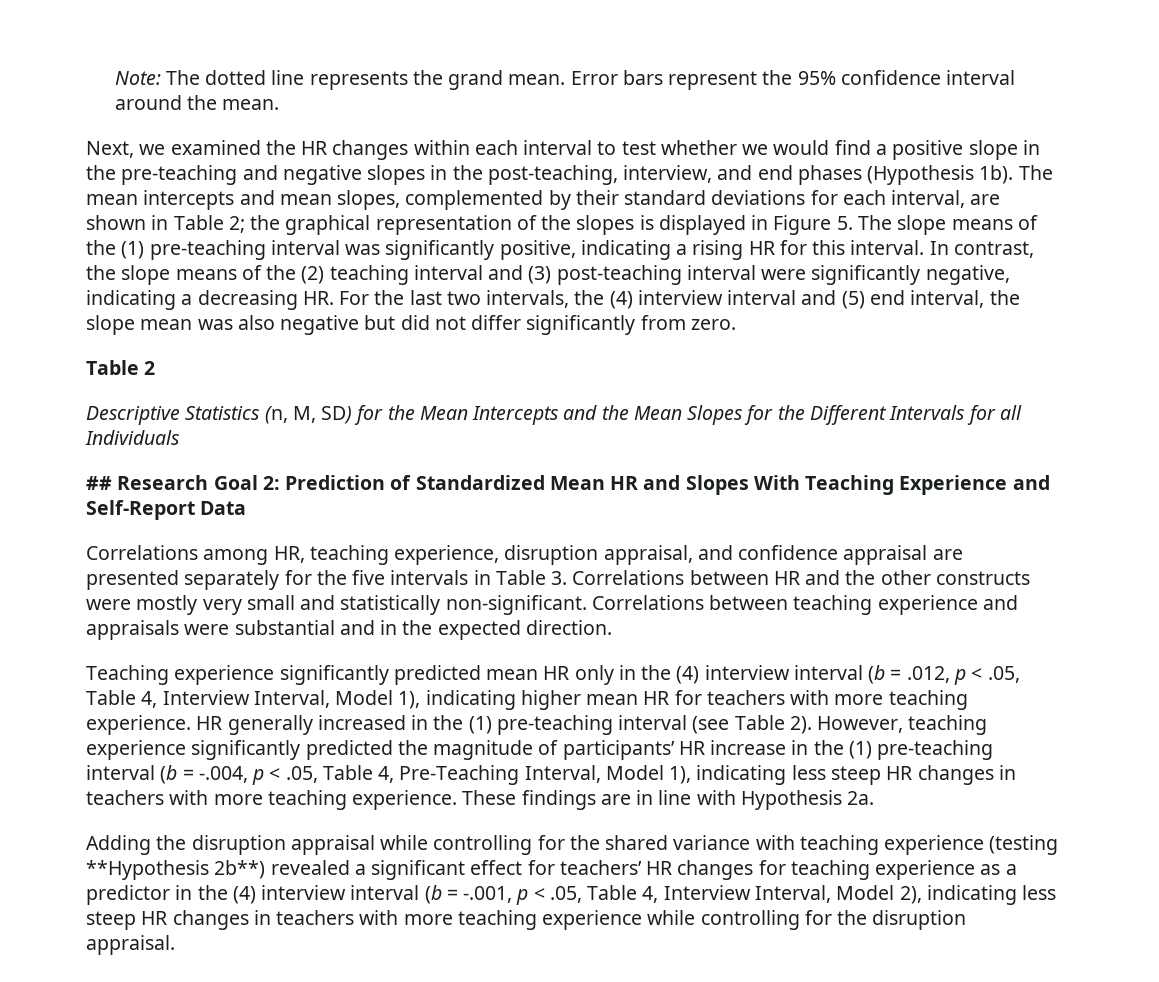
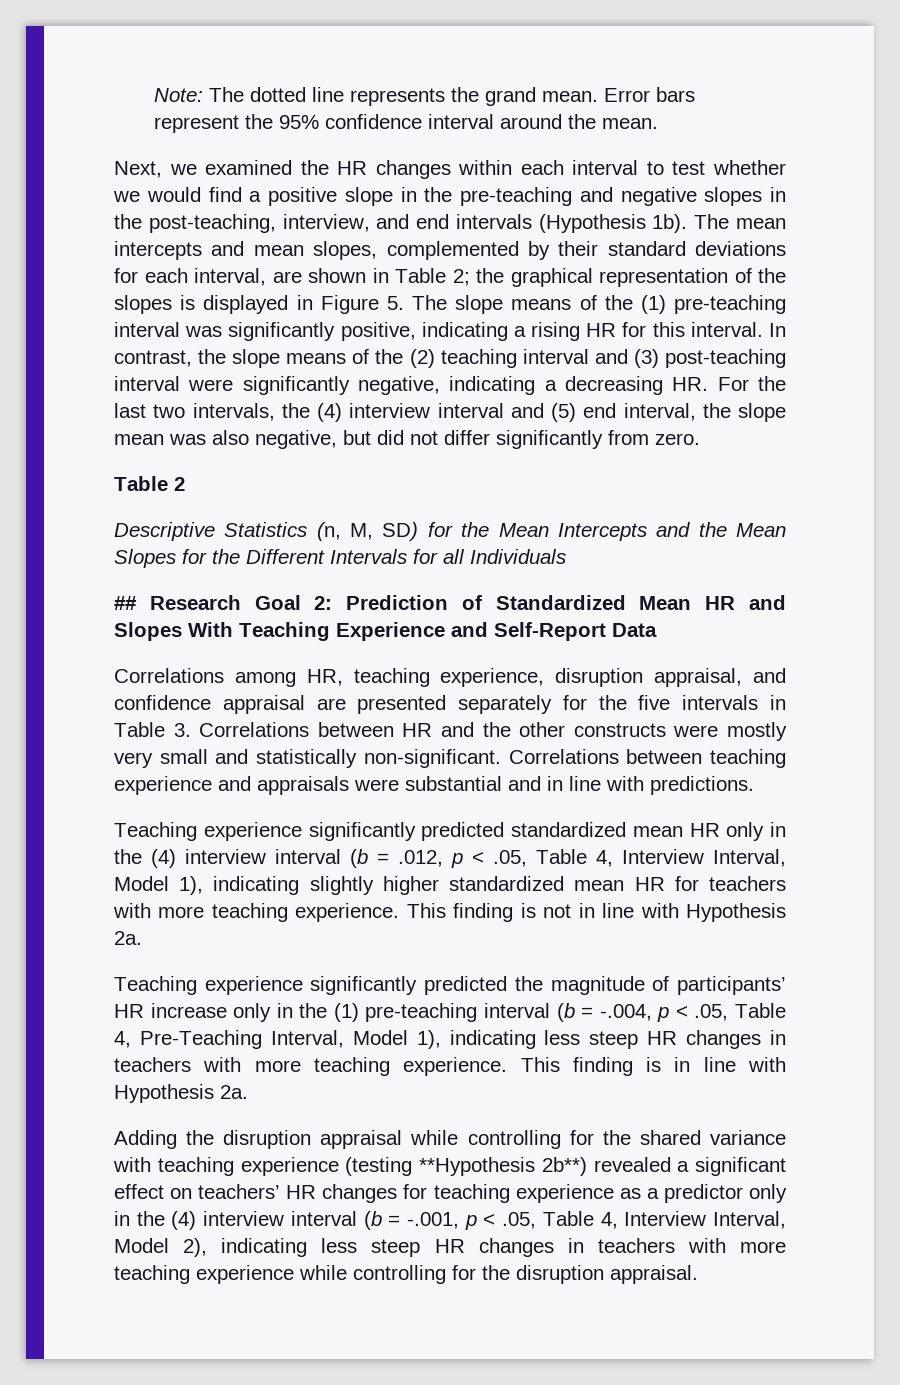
- Next, we examined the HR changes within each interval to test whether we would find a positive slope in the pre-teaching and negative slopes in the post-teaching, interview, and end phases (Hypothesis 1b).
+ Next, we examined the HR changes within each interval to test whether we would find a positive slope in the pre-teaching and negative slopes in the post-teaching, interview, and end intervals (Hypothesis 1b).
- In contrast, the slope means of the (2) teaching interval and (3) post-teaching interval were significantly negative, indicating a decreasing HR. For the last two intervals, the (4) interview interval and (5) end interval, the slope mean was also negative but did not differ significantly from zero.
+ In contrast, the slope means of the (2) teaching interval and (3) post-teaching interval were significantly negative, indicating a decreasing HR. For the last two intervals, the (4) interview interval and (5) end interval, the slope mean was also negative, but did not differ significantly from zero.
- Correlations between teaching experience and appraisals were substantial and in the expected direction.
- Teaching experience significantly predicted mean HR only in the (4) interview interval (b = .012, p < .05, Table 4, Interview Interval, Model 1), indicating higher mean HR for teachers with more teaching experience.
+ Correlations between teaching experience and appraisals were substantial and in line with predictions.
+ Teaching experience significantly predicted standardized mean HR only in the (4) interview interval (b = .012, p < .05, Table 4, Interview Interval, Model 1), indicating slightly higher standardized mean HR for teachers with more teaching experience.
- HR generally increased in the (1) pre-teaching interval (see Table 2). However, teaching experience significantly predicted the magnitude of participants’ HR increase in the (1) pre-teaching interval (b = -.004, p < .05, Table 4, Pre-Teaching Interval, Model 1), indicating less steep HR changes in teachers with more teaching experience.
+ This finding is not in line with Hypothesis 2a.
+ Teaching experience significantly predicted the magnitude of participants’ HR increase only in the (1) pre-teaching interval (b = -.004, p < .05, Table 4, Pre-Teaching Interval, Model 1), indicating less steep HR changes in teachers with more teaching experience.
- These findings are in line with Hypothesis 2a.
+ This finding is in line with Hypothesis 2a.
- Adding the disruption appraisal while controlling for the shared variance with teaching experience (testing **Hypothesis 2b**) revealed a significant effect for teachers’ HR changes for teaching experience as a predictor in the (4) interview interval (b = -.001, p < .05, Table 4, Interview Interval, Model 2), indicating less steep HR changes in teachers with more teaching experience while controlling for the disruption appraisal.
+ Adding the disruption appraisal while controlling for the shared variance with teaching experience (testing **Hypothesis 2b**) revealed a significant effect on teachers’ HR changes for teaching experience as a predictor only in the (4) interview interval (b = -.001, p < .05, Table 4, Interview Interval, Model 2), indicating less steep HR changes in teachers with more teaching experience while controlling for the disruption appraisal.

